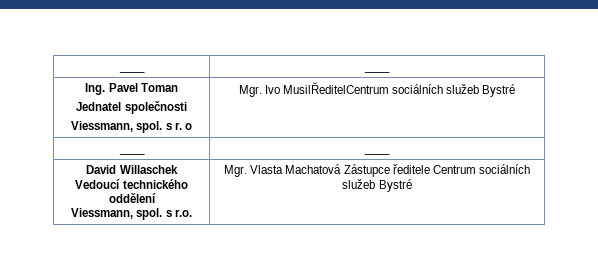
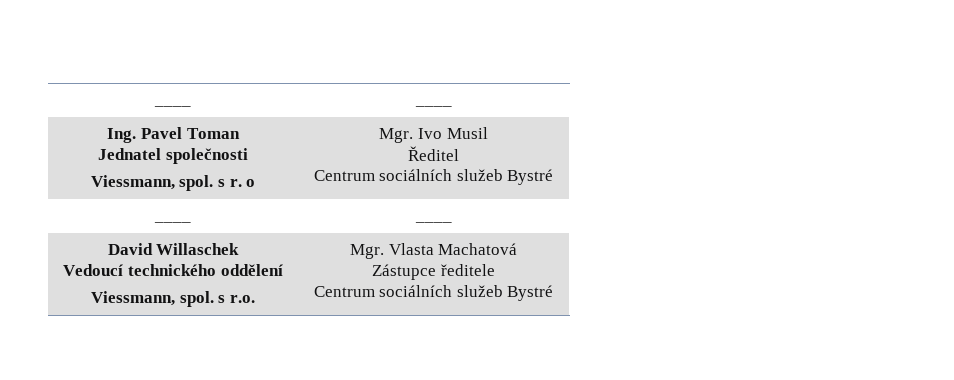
  Ing. Pavel Toman
  Jednatel společnosti
- Viessmann, spol. s r. o | Mgr. Ivo MusilŘeditelCentrum sociálních služeb Bystré
+ Viessmann, spol. s r. o | Mgr. Ivo Musil
+ Ředitel
+ Centrum sociálních služeb Bystré
  David Willaschek
  Vedoucí technického oddělení
- Viessmann, spol. s r.o. | Mgr. Vlasta Machatová Zástupce ředitele Centrum sociálních služeb Bystré
+ Viessmann, spol. s r.o. | Mgr. Vlasta Machatová
+ Zástupce ředitele
+ Centrum sociálních služeb Bystré

